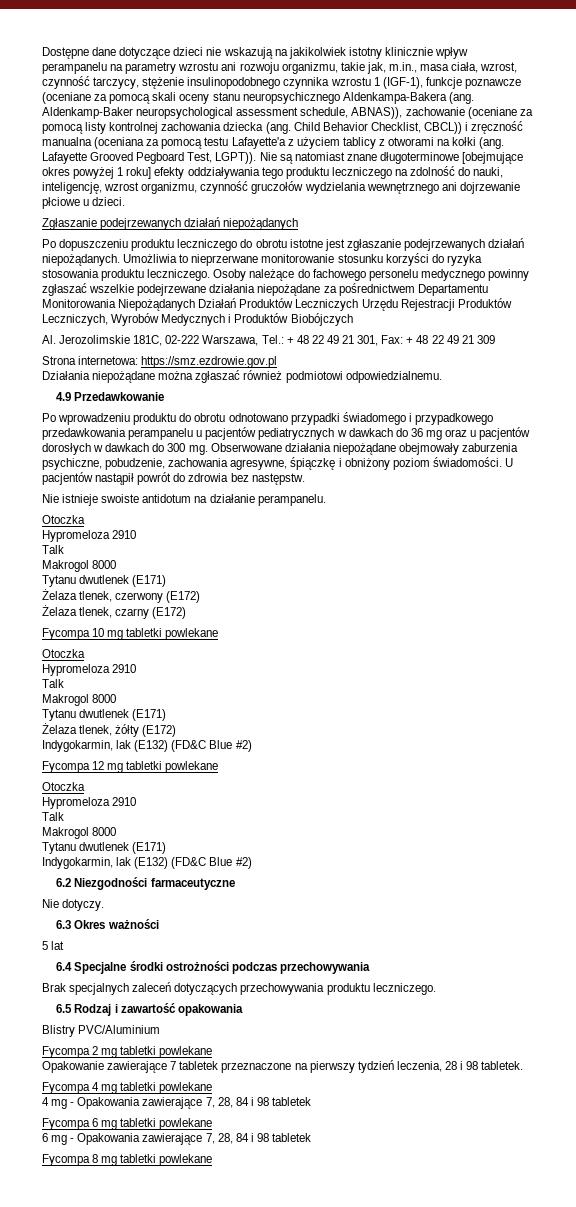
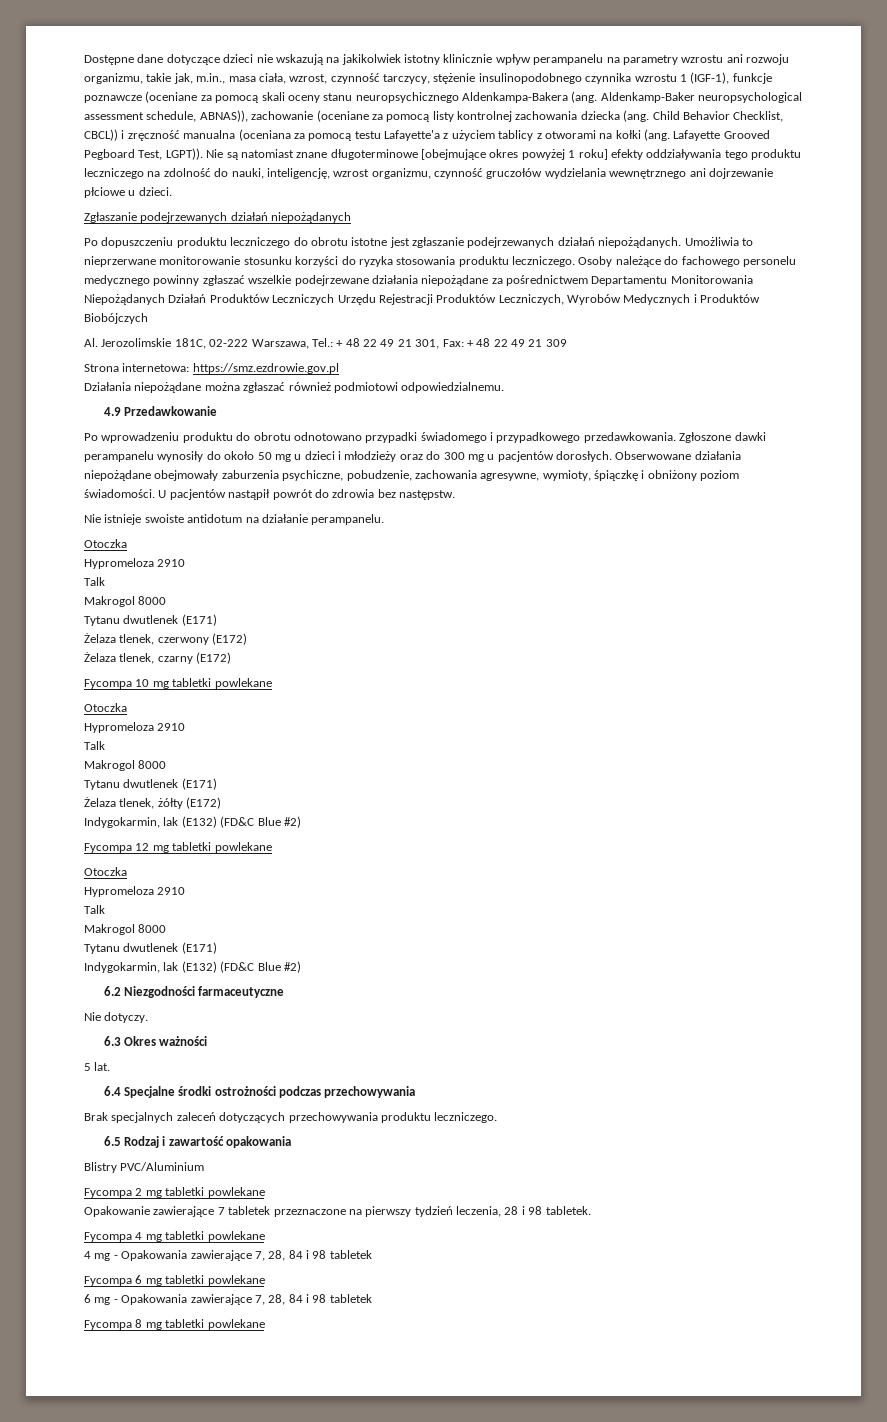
- Po wprowadzeniu produktu do obrotu odnotowano przypadki świadomego i przypadkowego przedawkowania perampanelu u pacjentów pediatrycznych w dawkach do 36 mg oraz u pacjentów dorosłych w dawkach do 300 mg.
+ Po wprowadzeniu produktu do obrotu odnotowano przypadki świadomego i przypadkowego przedawkowania. Zgłoszone dawki perampanelu wynosiły do około 50 mg u dzieci i młodzieży oraz do 300 mg u pacjentów dorosłych.
- Obserwowane działania niepożądane obejmowały zaburzenia psychiczne, pobudzenie, zachowania agresywne, śpiączkę i obniżony poziom świadomości.
+ Obserwowane działania niepożądane obejmowały zaburzenia psychiczne, pobudzenie, zachowania agresywne, wymioty, śpiączkę i obniżony poziom świadomości.
- 5 lat
+ 5 lat.

